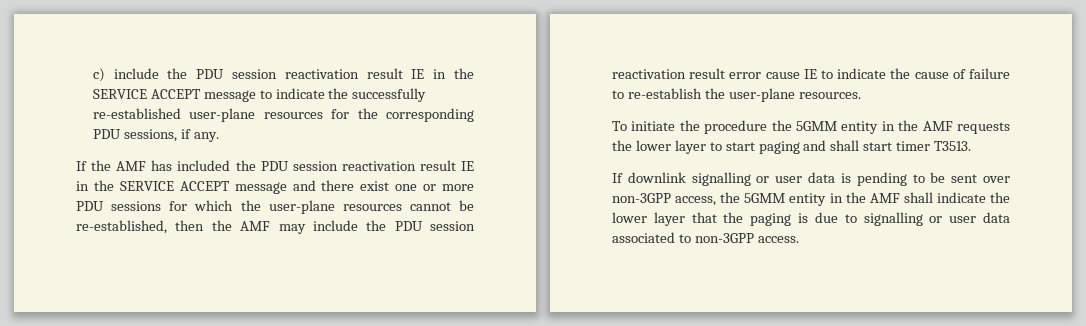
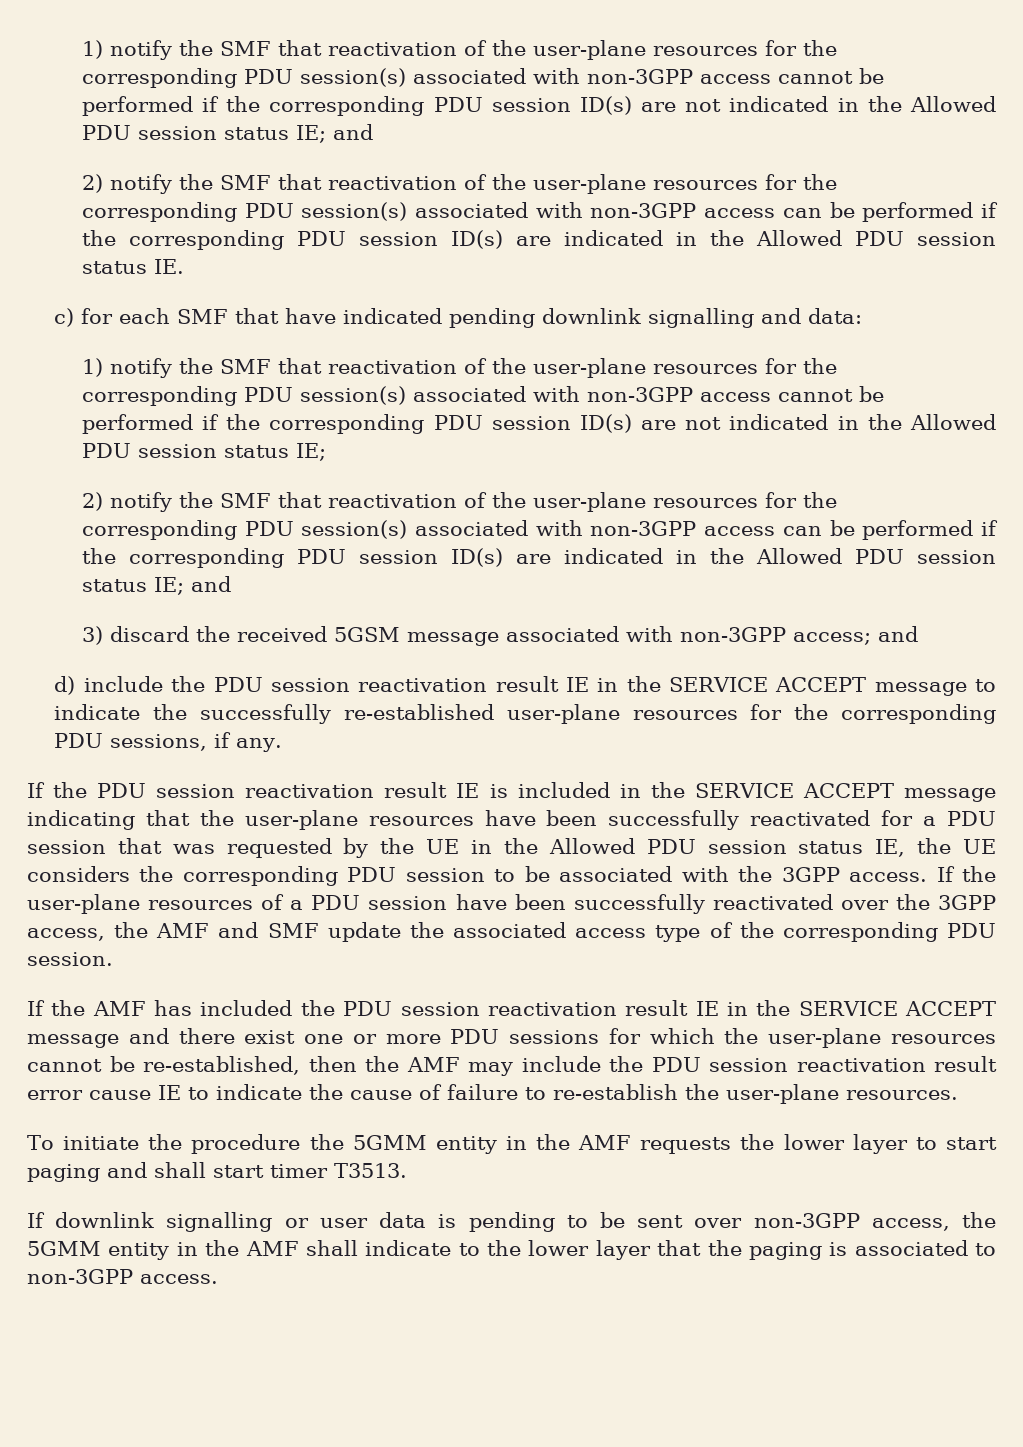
- c) include the PDU session reactivation result IE in the SERVICE ACCEPT message to indicate the successfully re-established user-plane resources for the corresponding PDU sessions, if any.
+ 1) notify the SMF that reactivation of the user-plane resources for the corresponding PDU session(s) associated with non-3GPP access cannot be performed if the corresponding PDU session ID(s) are not indicated in the Allowed PDU session status IE; and
+ 2) notify the SMF that reactivation of the user-plane resources for the corresponding PDU session(s) associated with non-3GPP access can be performed if the corresponding PDU session ID(s) are indicated in the Allowed PDU session status IE.
+ c) for each SMF that have indicated pending downlink signalling and data:
+ 1) notify the SMF that reactivation of the user-plane resources for the corresponding PDU session(s) associated with non-3GPP access cannot be performed if the corresponding PDU session ID(s) are not indicated in the Allowed PDU session status IE;
+ 2) notify the SMF that reactivation of the user-plane resources for the corresponding PDU session(s) associated with non-3GPP access can be performed if the corresponding PDU session ID(s) are indicated in the Allowed PDU session status IE; and
+ 3) discard the received 5GSM message associated with non-3GPP access; and
+ d) include the PDU session reactivation result IE in the SERVICE ACCEPT message to indicate the successfully re-established user-plane resources for the corresponding PDU sessions, if any.
+ If the PDU session reactivation result IE is included in the SERVICE ACCEPT message indicating that the user-plane resources have been successfully reactivated for a PDU session that was requested by the UE in the Allowed PDU session status IE, the UE considers the corresponding PDU session to be associated with the 3GPP access. If the user-plane resources of a PDU session have been successfully reactivated over the 3GPP access, the AMF and SMF update the associated access type of the corresponding PDU session.
- If downlink signalling or user data is pending to be sent over non-3GPP access, the 5GMM entity in the AMF shall indicate the lower layer that the paging is due to signalling or user data associated to non-3GPP access.
+ If downlink signalling or user data is pending to be sent over non-3GPP access, the 5GMM entity in the AMF shall indicate to the lower layer that the paging is associated to non-3GPP access.

